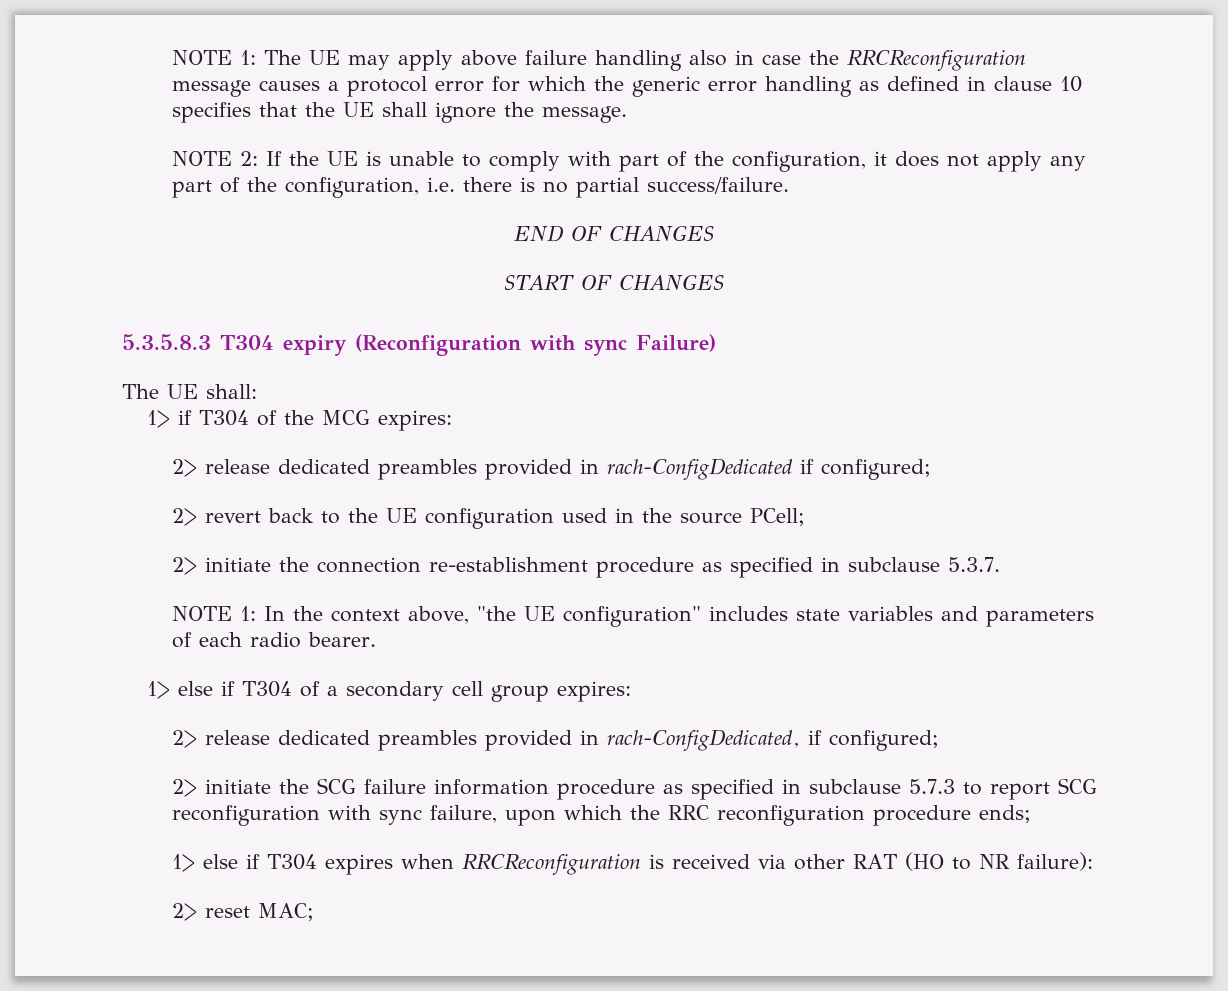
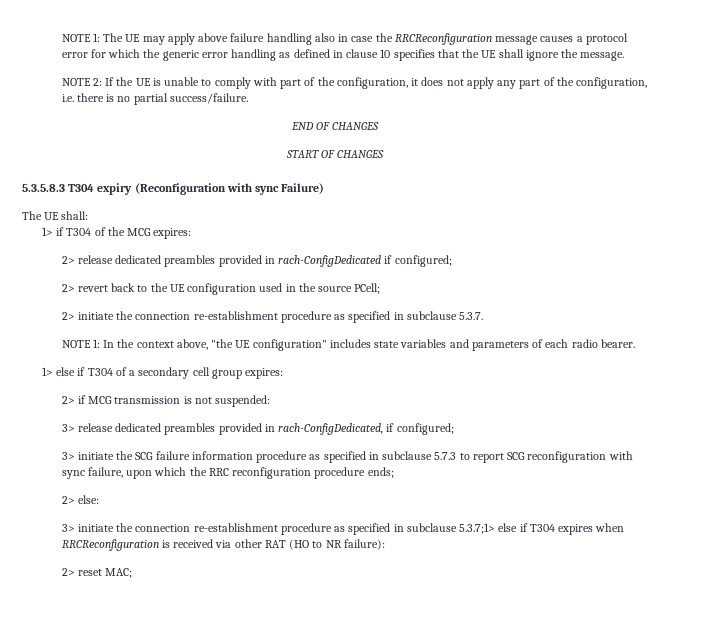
- 2> release dedicated preambles provided in rach-ConfigDedicated, if configured;
+ 2> if MCG transmission is not suspended:
+ 3> release dedicated preambles provided in rach-ConfigDedicated, if configured;
- 2> initiate the SCG failure information procedure as specified in subclause 5.7.3 to report SCG reconfiguration with sync failure, upon which the RRC reconfiguration procedure ends;
+ 3> initiate the SCG failure information procedure as specified in subclause 5.7.3 to report SCG reconfiguration with sync failure, upon which the RRC reconfiguration procedure ends;
- 1> else if T304 expires when RRCReconfiguration is received via other RAT (HO to NR failure):
+ 2> else:
+ 3> initiate the connection re-establishment procedure as specified in subclause 5.3.7;1> else if T304 expires when RRCReconfiguration is received via other RAT (HO to NR failure):

